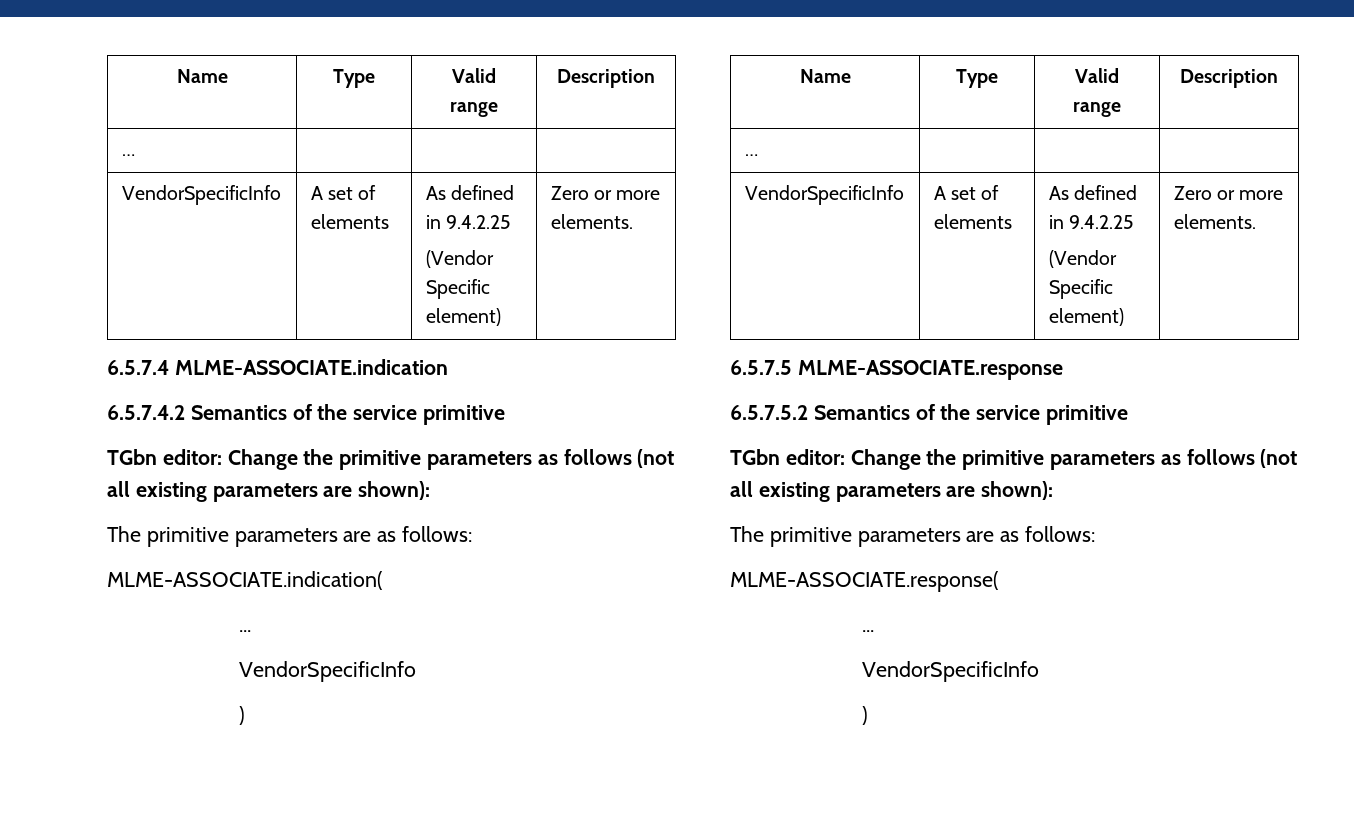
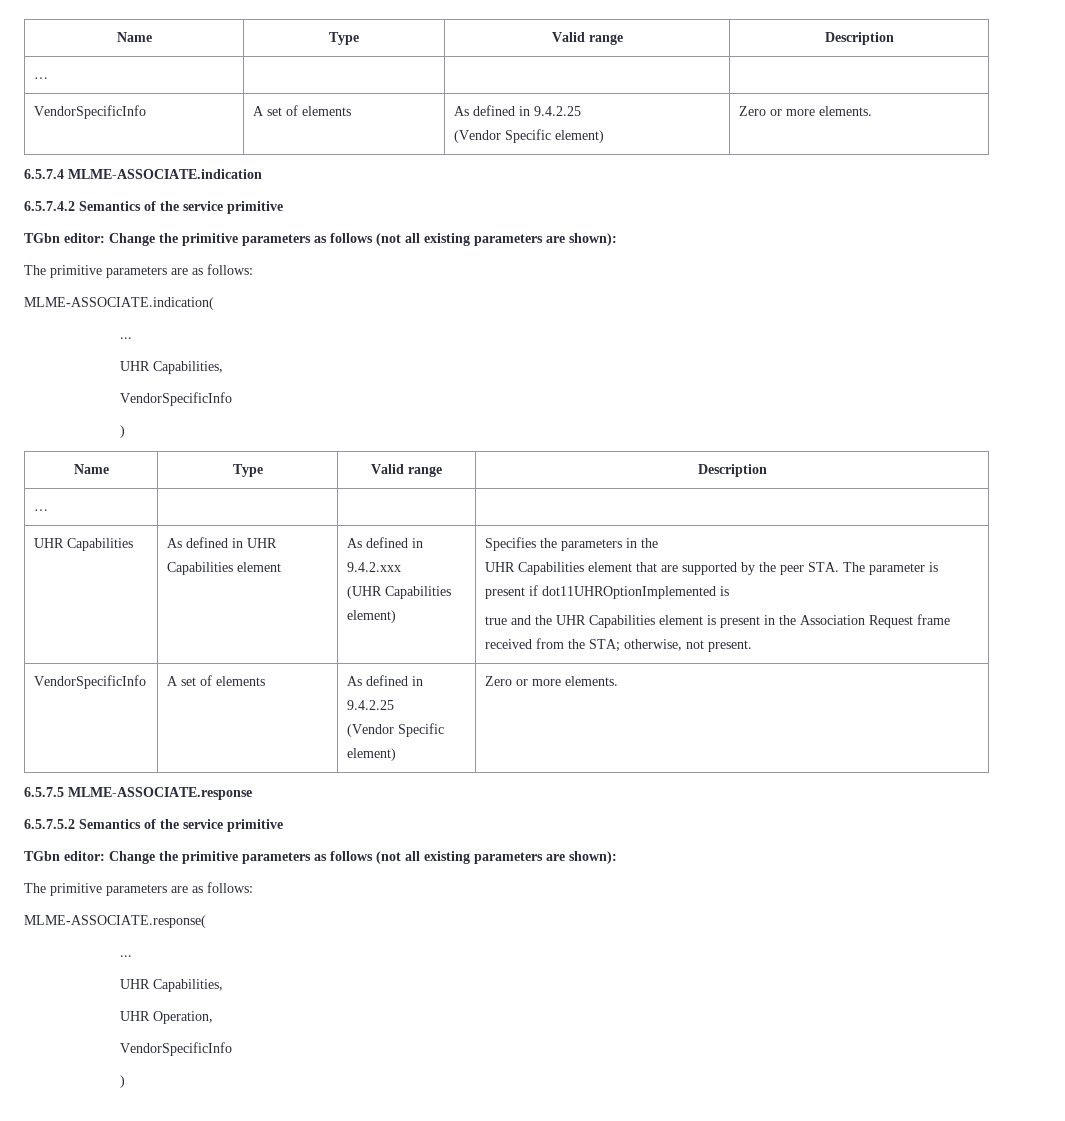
  MLME-ASSOCIATE.indication(
  ...
+ UHR Capabilities,
+ UHR Capabilities | As defined in UHR Capabilities element | As defined in 9.4.2.xxx
+ (UHR Capabilities element) | Specifies the parameters in the
+ UHR Capabilities element that are supported by the peer STA. The parameter is present if dot11UHROptionImplemented is
+ true and the UHR Capabilities element is present in the Association Request frame received from the STA; otherwise, not present.
  MLME-ASSOCIATE.response(
  ...
+ UHR Capabilities,
+ UHR Operation,

